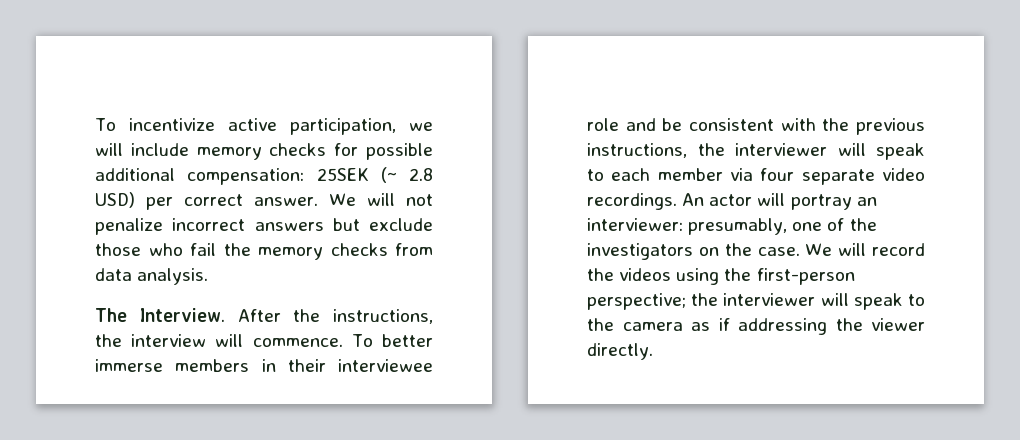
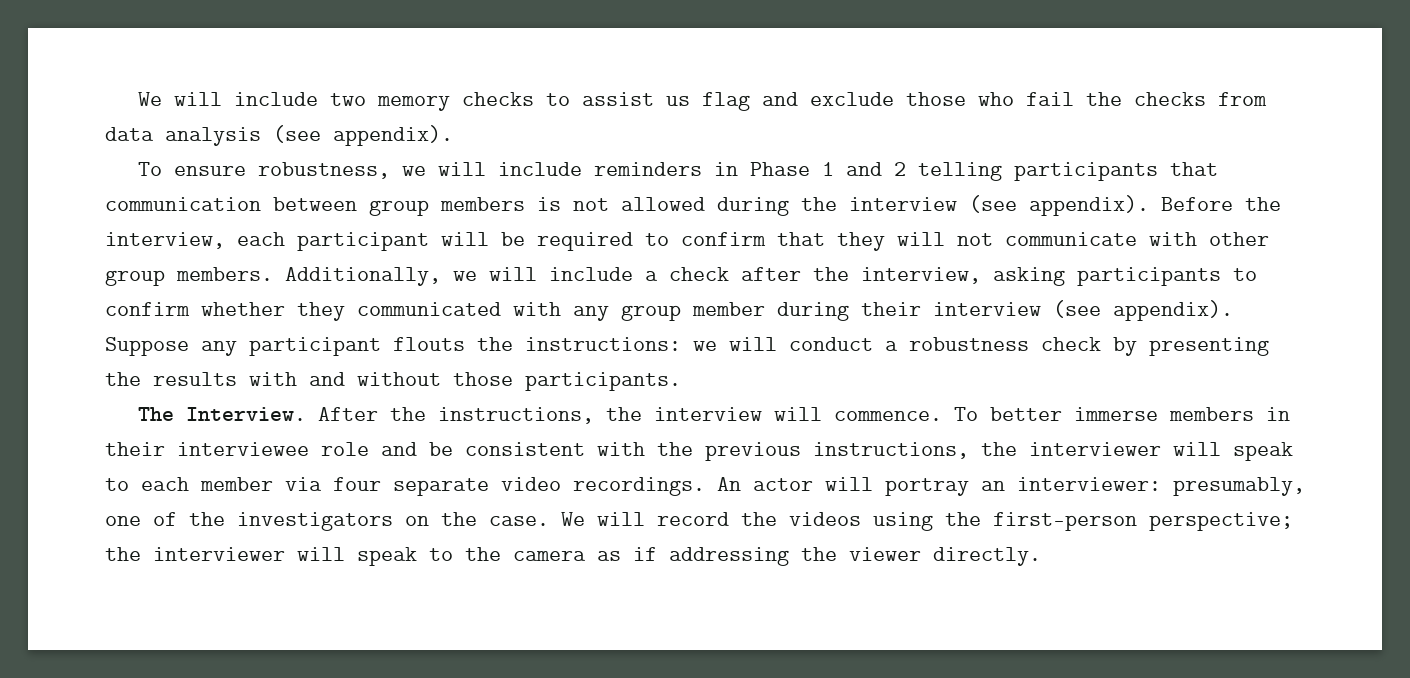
- To incentivize active participation, we will include memory checks for possible additional compensation: 25SEK (~ 2.8 USD) per correct answer. We will not penalize incorrect answers but exclude those who fail the memory checks from data analysis.
+ We will include two memory checks to assist us flag and exclude those who fail the checks from data analysis (see appendix).
+ To ensure robustness, we will include reminders in Phase 1 and 2 telling participants that communication between group members is not allowed during the interview (see appendix). Before the interview, each participant will be required to confirm that they will not communicate with other group members. Additionally, we will include a check after the interview, asking participants to confirm whether they communicated with any group member during their interview (see appendix). Suppose any participant flouts the instructions: we will conduct a robustness check by presenting the results with and without those participants.

